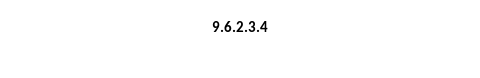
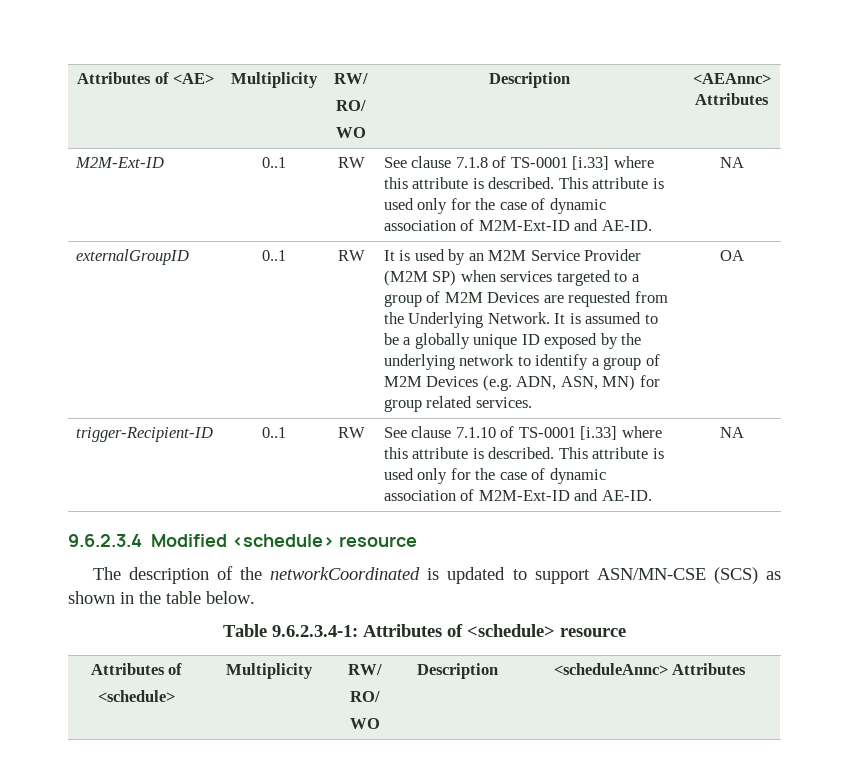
- 9.6.2.3.4
+ Attributes of <AE> | Multiplicity | RW/
+ RO/
+ WO | Description | <AEAnnc> Attributes
+ M2M-Ext-ID | 0..1 | RW | See clause 7.1.8 of TS-0001 [i.33] where this attribute is described. This attribute is used only for the case of dynamic association of M2M-Ext-ID and AE-ID. | NA
+ externalGroupID | 0..1 | RW | It is used by an M2M Service Provider (M2M SP) when services targeted to a group of M2M Devices are requested from the Underlying Network. It is assumed to be a globally unique ID exposed by the underlying network to identify a group of M2M Devices (e.g. ADN, ASN, MN) for group related services. | OA
+ trigger-Recipient-ID | 0..1 | RW | See clause 7.1.10 of TS-0001 [i.33] where this attribute is described. This attribute is used only for the case of dynamic association of M2M-Ext-ID and AE-ID. | NA
+ 9.6.2.3.4 Modified <schedule> resource
+ The description of the networkCoordinated is updated to support ASN/MN-CSE (SCS) as shown in the table below.
+ Table 9.6.2.3.4-1: Attributes of <schedule> resource
+ Attributes of
+ <schedule> | Multiplicity | RW/
+ RO/
+ WO | Description | <scheduleAnnc> Attributes

